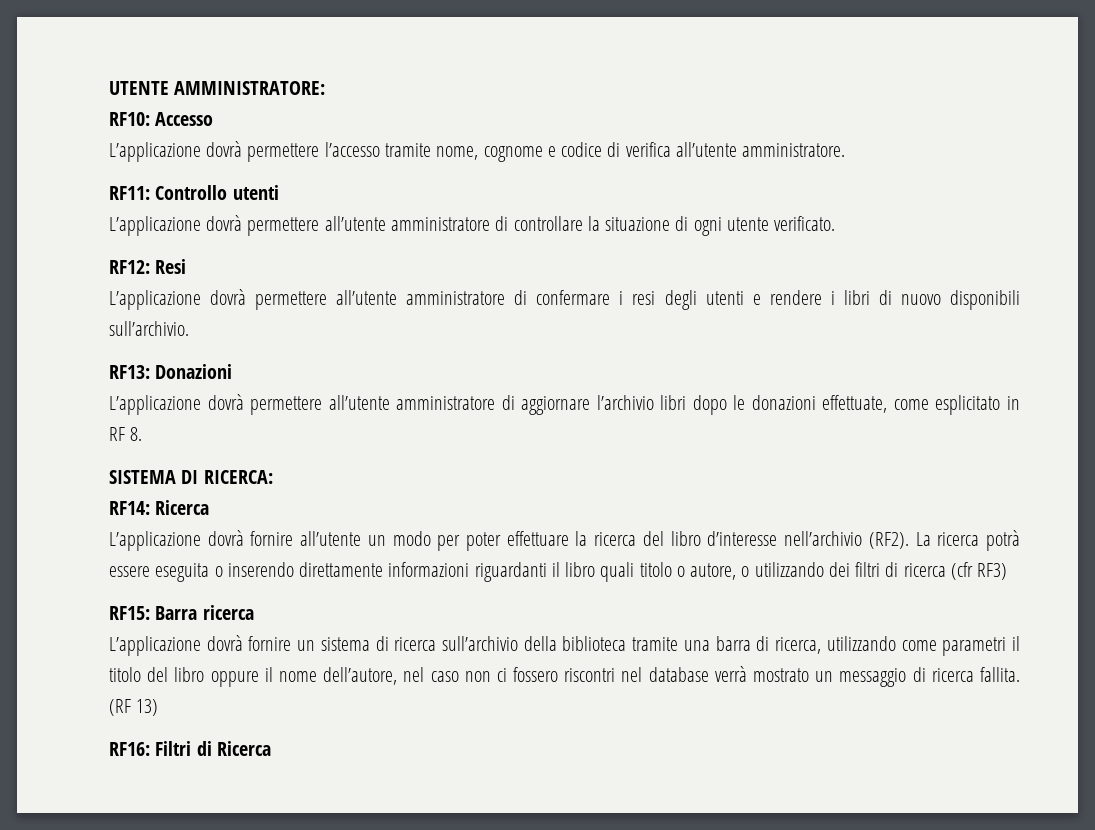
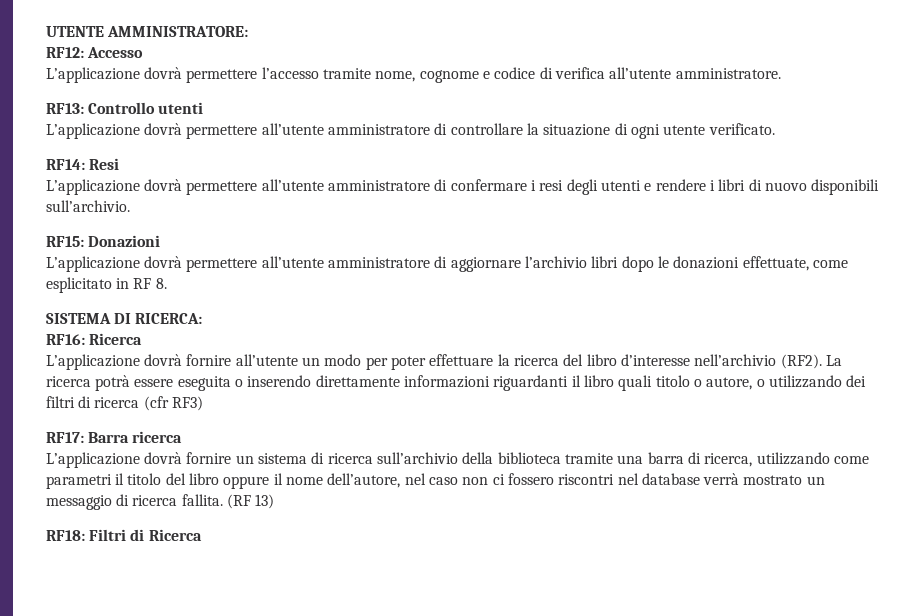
- RF10: Accesso
+ RF12: Accesso
- RF11: Controllo utenti
+ RF13: Controllo utenti
- RF12: Resi
+ RF14: Resi
- RF13: Donazioni
+ RF15: Donazioni
- RF14: Ricerca
+ RF16: Ricerca
- RF15: Barra ricerca
+ RF17: Barra ricerca
- RF16: Filtri di Ricerca
+ RF18: Filtri di Ricerca

